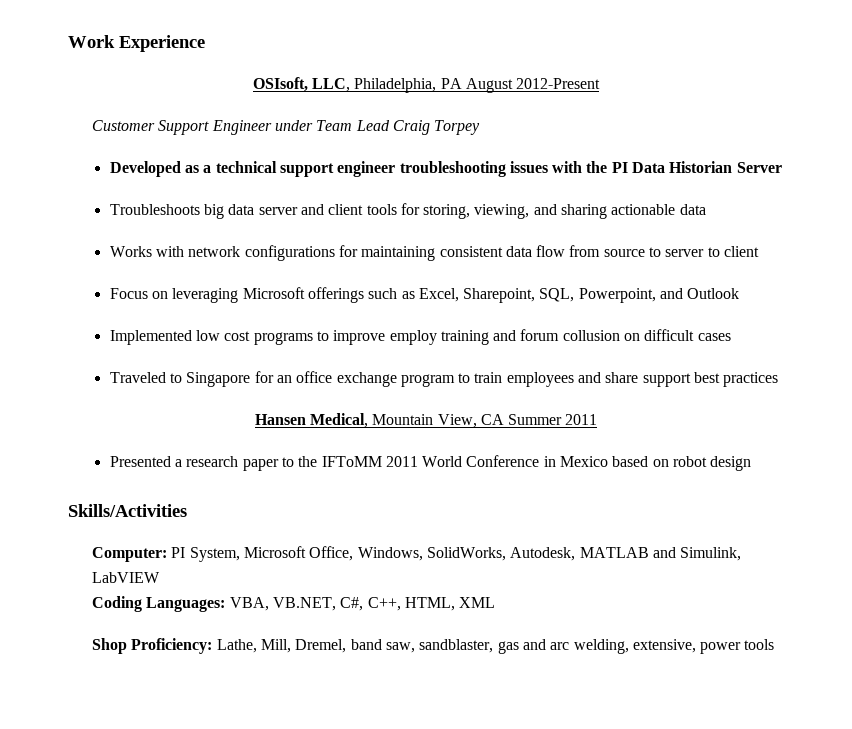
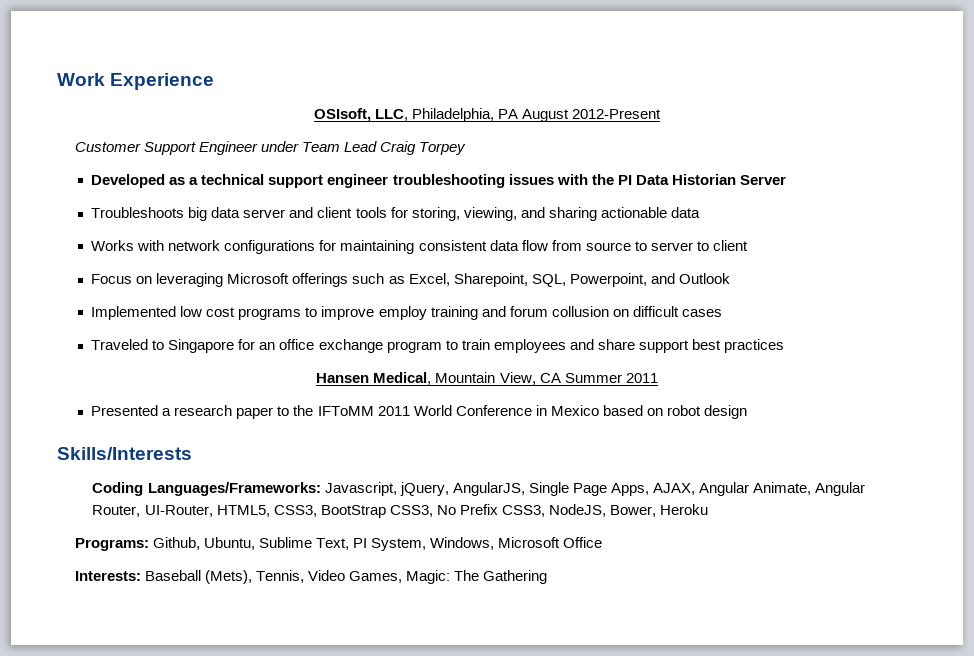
- Skills/Activities
- Computer: PI System, Microsoft Office, Windows, SolidWorks, Autodesk, MATLAB and Simulink, LabVIEW
- Coding Languages: VBA, VB.NET, C#, C++, HTML, XML
- Shop Proficiency: Lathe, Mill, Dremel, band saw, sandblaster, gas and arc welding, extensive, power tools
+ Skills/Interests
+ Coding Languages/Frameworks: Javascript, jQuery, AngularJS, Single Page Apps, AJAX, Angular Animate, Angular Router, UI-Router, HTML5, CSS3, BootStrap CSS3, No Prefix CSS3, NodeJS, Bower, Heroku
+ Programs: Github, Ubuntu, Sublime Text, PI System, Windows, Microsoft Office
+ Interests: Baseball (Mets), Tennis, Video Games, Magic: The Gathering

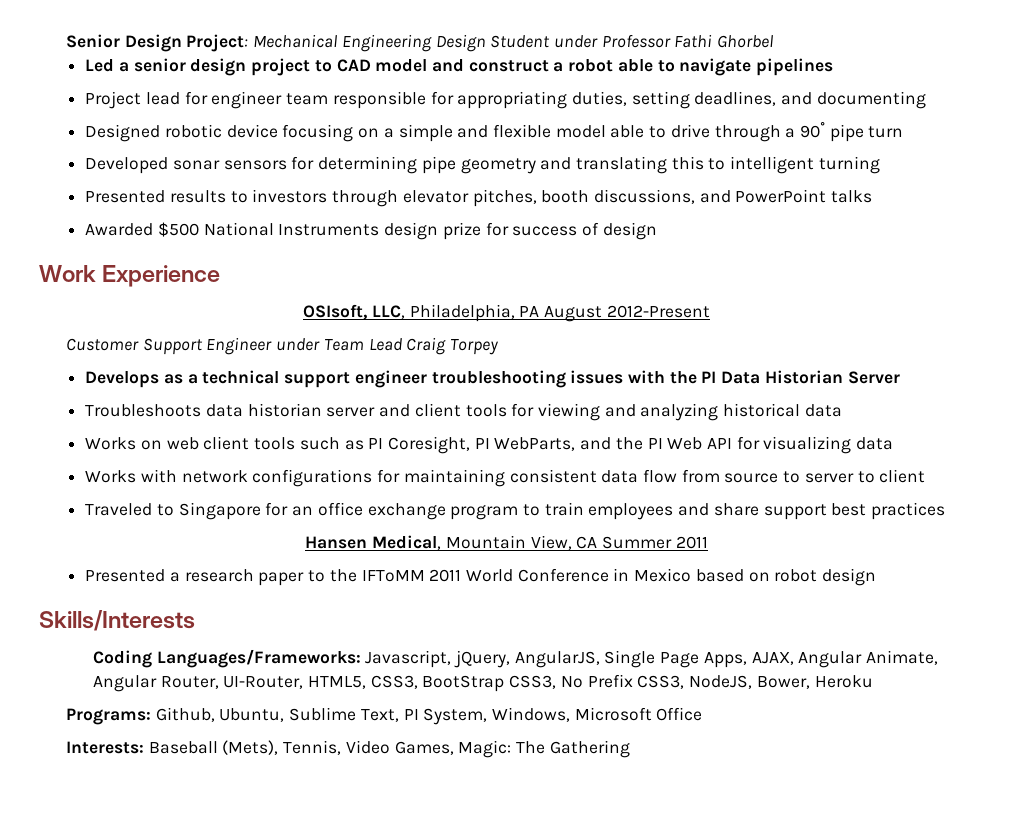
+ Senior Design Project: Mechanical Engineering Design Student under Professor Fathi Ghorbel
+ Led a senior design project to CAD model and construct a robot able to navigate pipelines
+ Project lead for engineer team responsible for appropriating duties, setting deadlines, and documenting
+ Designed robotic device focusing on a simple and flexible model able to drive through a 90˚ pipe turn
+ Developed sonar sensors for determining pipe geometry and translating this to intelligent turning
+ Presented results to investors through elevator pitches, booth discussions, and PowerPoint talks
+ Awarded $500 National Instruments design prize for success of design
- Developed as a technical support engineer troubleshooting issues with the PI Data Historian Server
+ Develops as a technical support engineer troubleshooting issues with the PI Data Historian Server
- Troubleshoots big data server and client tools for storing, viewing, and sharing actionable data
+ Troubleshoots data historian server and client tools for viewing and analyzing historical data
+ Works on web client tools such as PI Coresight, PI WebParts, and the PI Web API for visualizing data
- Focus on leveraging Microsoft offerings such as Excel, Sharepoint, SQL, Powerpoint, and Outlook
- Implemented low cost programs to improve employ training and forum collusion on difficult cases

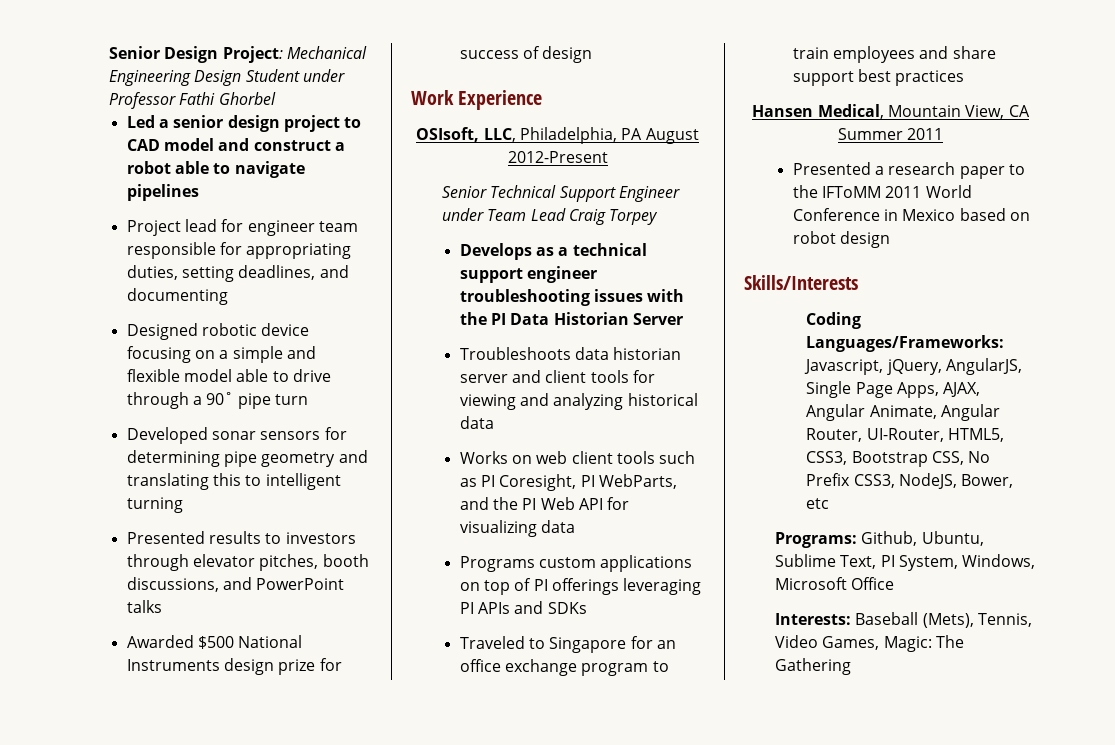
- Customer Support Engineer under Team Lead Craig Torpey
+ Senior Technical Support Engineer under Team Lead Craig Torpey
- Works with network configurations for maintaining consistent data flow from source to server to client
+ Programs custom applications on top of PI offerings leveraging PI APIs and SDKs
- Coding Languages/Frameworks: Javascript, jQuery, AngularJS, Single Page Apps, AJAX, Angular Animate, Angular Router, UI-Router, HTML5, CSS3, BootStrap CSS3, No Prefix CSS3, NodeJS, Bower, Heroku
+ Coding Languages/Frameworks: Javascript, jQuery, AngularJS, Single Page Apps, AJAX, Angular Animate, Angular Router, UI-Router, HTML5, CSS3, Bootstrap CSS, No Prefix CSS3, NodeJS, Bower, etc

